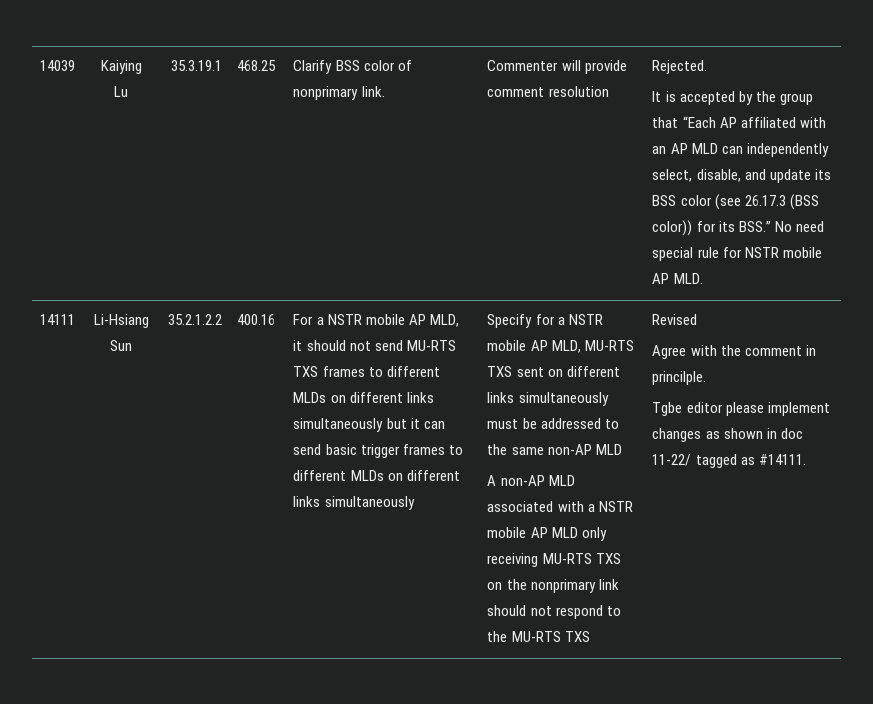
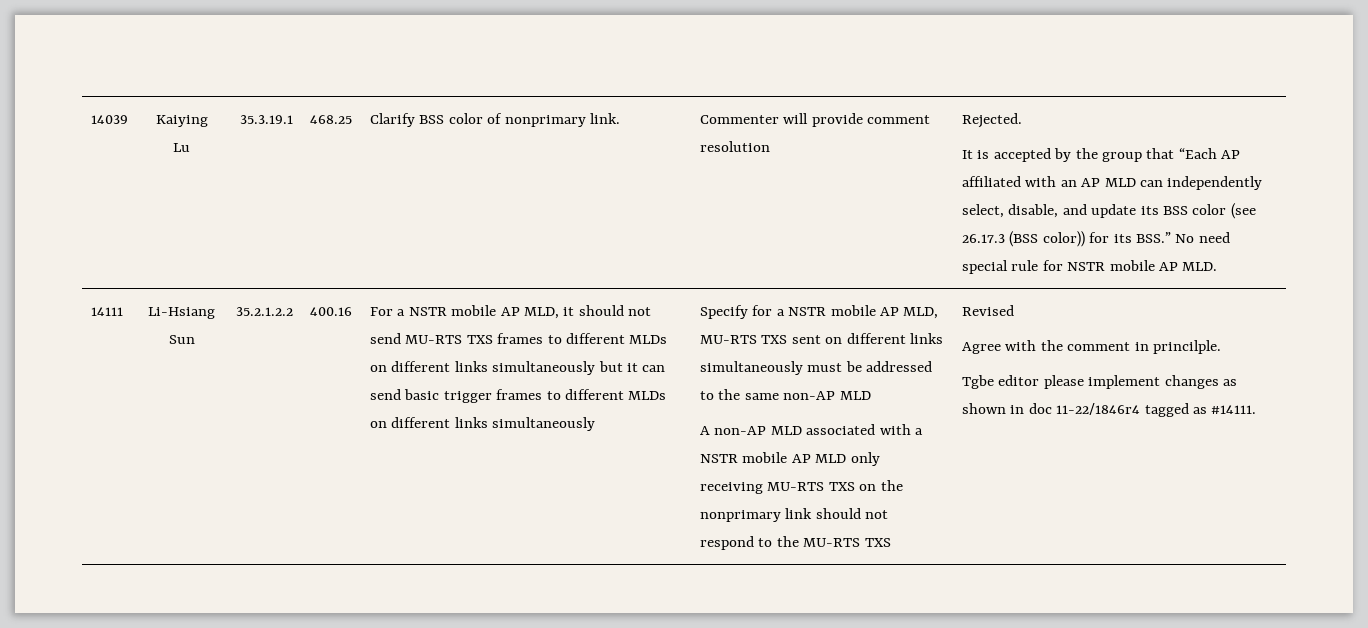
- Tgbe editor please implement changes as shown in doc 11-22/ tagged as #14111.
+ Tgbe editor please implement changes as shown in doc 11-22/1846r4 tagged as #14111.

